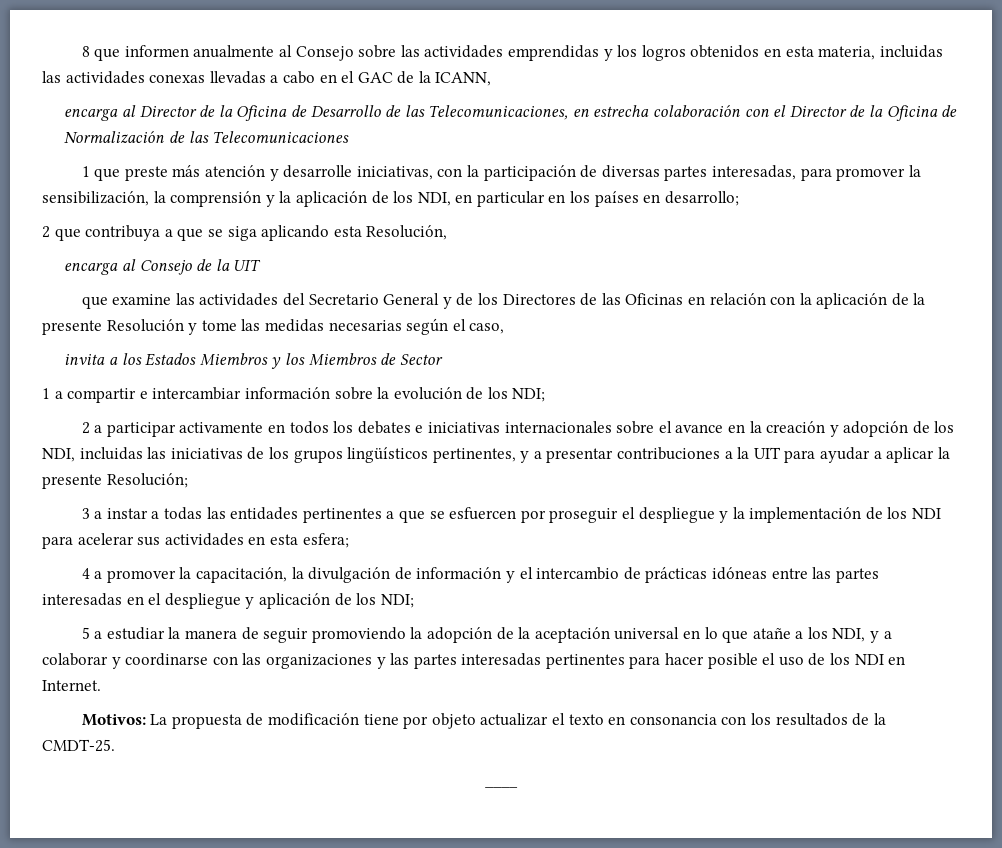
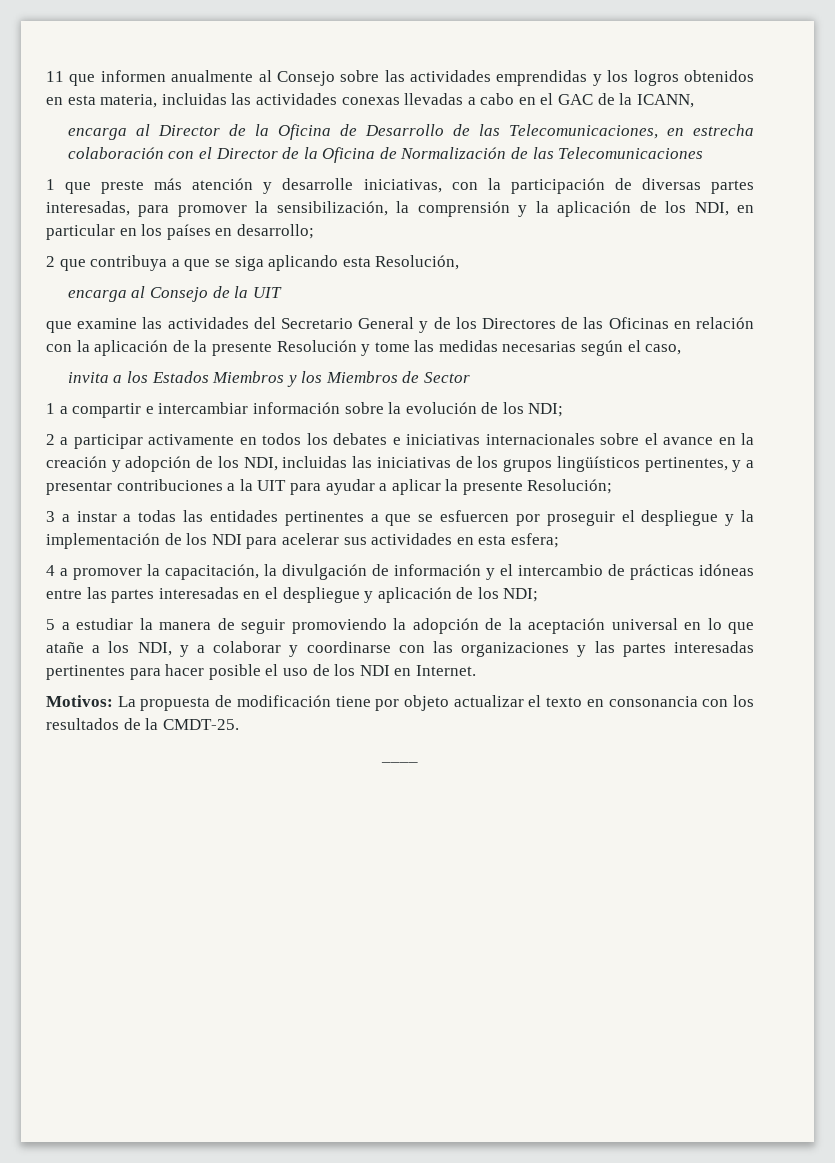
- 8 que informen anualmente al Consejo sobre las actividades emprendidas y los logros obtenidos en esta materia, incluidas las actividades conexas llevadas a cabo en el GAC de la ICANN,
+ 11 que informen anualmente al Consejo sobre las actividades emprendidas y los logros obtenidos en esta materia, incluidas las actividades conexas llevadas a cabo en el GAC de la ICANN,

